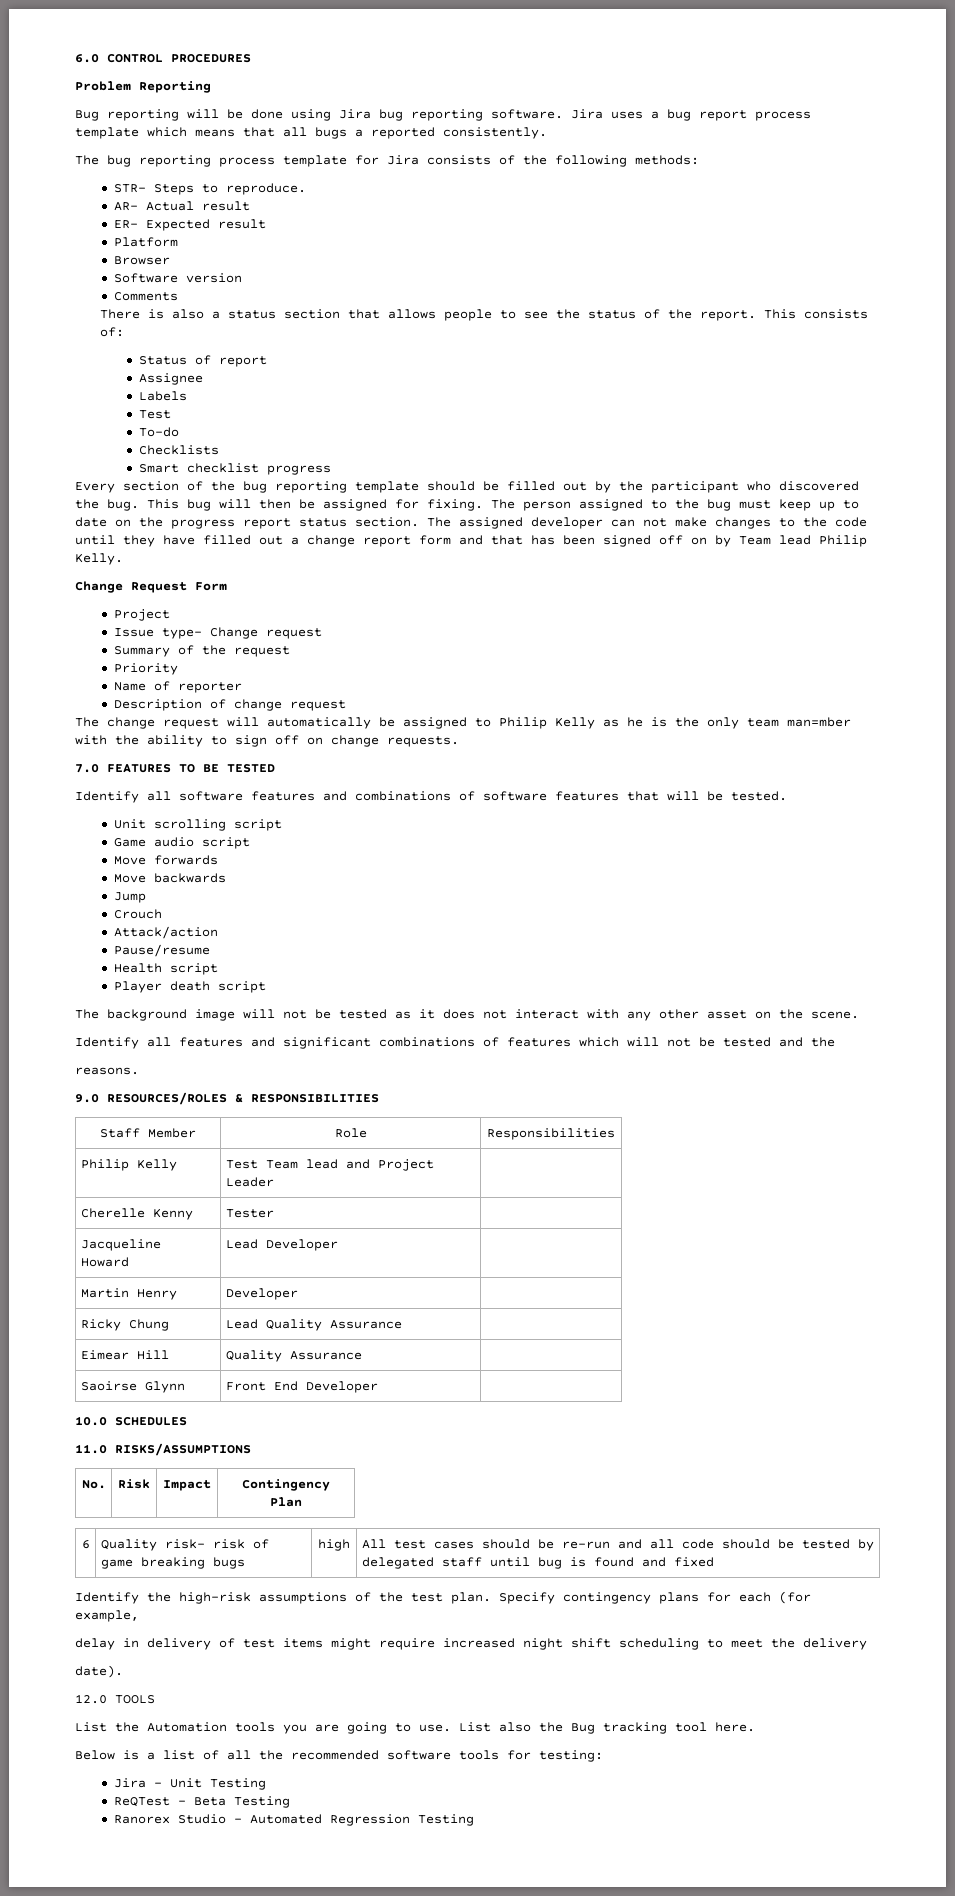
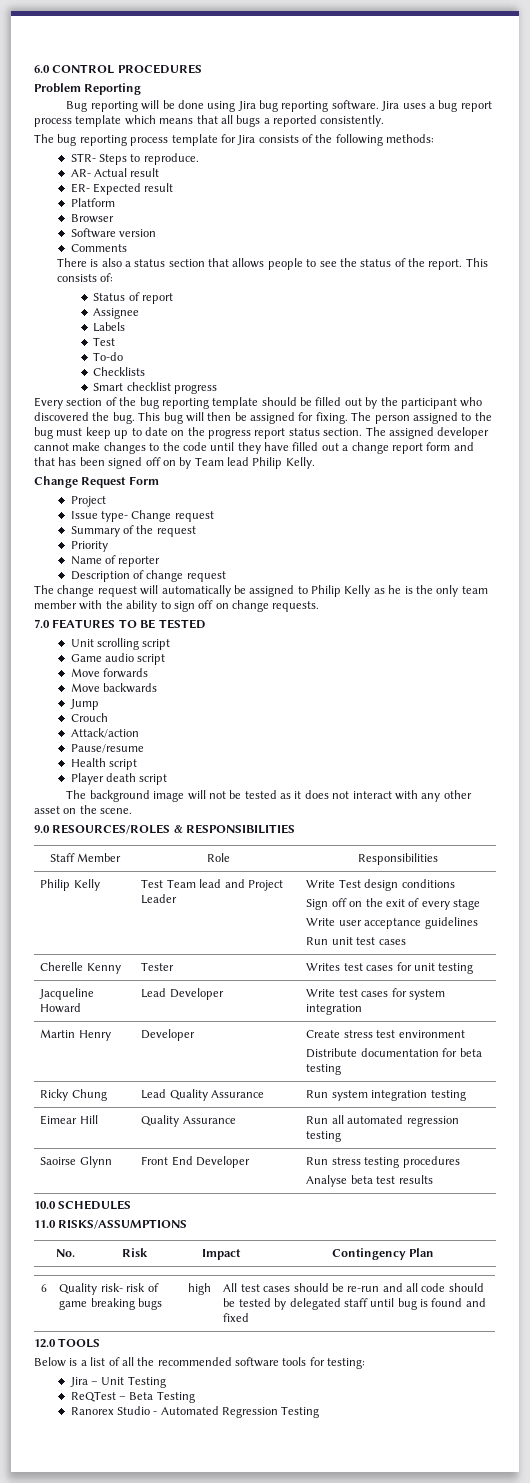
- The assigned developer can not make changes to the code until they have filled out a change report form and that has been signed off on by Team lead Philip Kelly.
+ The assigned developer cannot make changes to the code until they have filled out a change report form and that has been signed off on by Team lead Philip Kelly.
- The change request will automatically be assigned to Philip Kelly as he is the only team man=mber with the ability to sign off on change requests.
+ The change request will automatically be assigned to Philip Kelly as he is the only team member with the ability to sign off on change requests.
- Identify all software features and combinations of software features that will be tested.
- Identify all features and significant combinations of features which will not be tested and the
- reasons.
- Philip Kelly | Test Team lead and Project Leader |
- Cherelle Kenny | Tester |
- Jacqueline Howard | Lead Developer |
- Martin Henry | Developer |
+ Philip Kelly | Test Team lead and Project Leader | Write Test design conditions
+ Sign off on the exit of every stage
+ Write user acceptance guidelines
+ Run unit test cases
+ Cherelle Kenny | Tester | Writes test cases for unit testing
+ Jacqueline Howard | Lead Developer | Write test cases for system integration
+ Martin Henry | Developer | Create stress test environment
+ Distribute documentation for beta testing
- Ricky Chung | Lead Quality Assurance |
+ Ricky Chung | Lead Quality Assurance | Run system integration testing
- Eimear Hill | Quality Assurance |
+ Eimear Hill | Quality Assurance | Run all automated regression testing
- Saoirse Glynn | Front End Developer |
+ Saoirse Glynn | Front End Developer | Run stress testing procedures
+ Analyse beta test results
- Identify the high-risk assumptions of the test plan. Specify contingency plans for each (for example,
- delay in delivery of test items might require increased night shift scheduling to meet the delivery
- date).
  12.0 TOOLS
- List the Automation tools you are going to use. List also the Bug tracking tool here.

